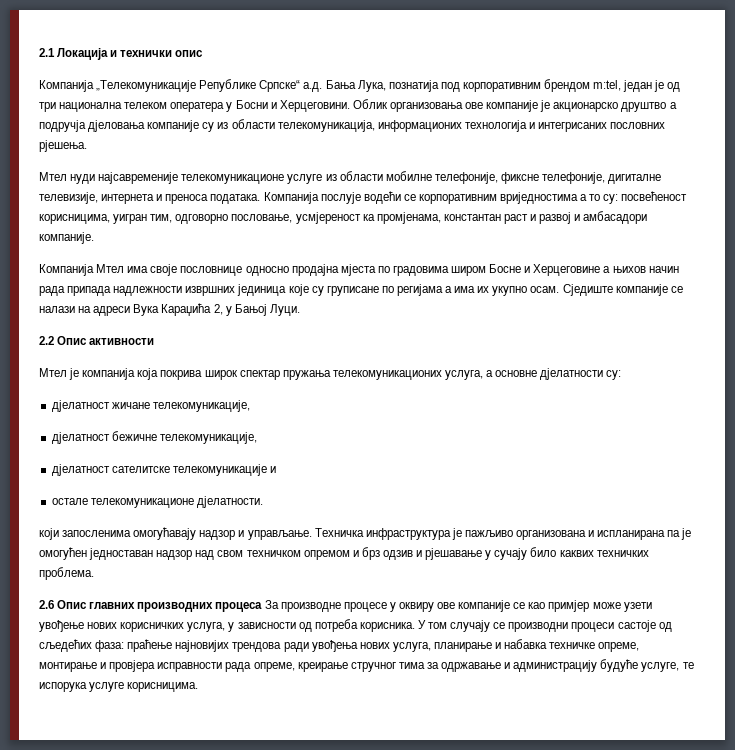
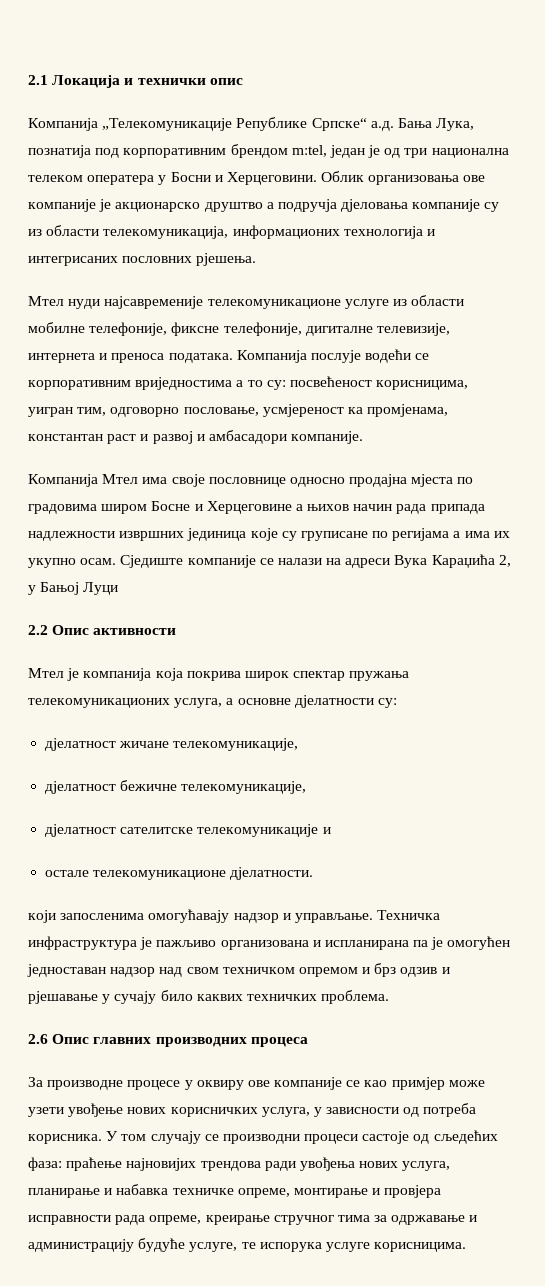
- Сједиште компаније се налази на адреси Вука Караџића 2, у Бањој Луци.
+ Сједиште компаније се налази на адреси Вука Караџића 2, у Бањој Луци
- 2.6 Опис главних производних процеса За производне процесе у оквиру ове компаније се као примјер може узети увођење нових корисничких услуга, у зависности од потреба корисника.
+ 2.6 Опис главних производних процеса
+ За производне процесе у оквиру ове компаније се као примјер може узети увођење нових корисничких услуга, у зависности од потреба корисника.

